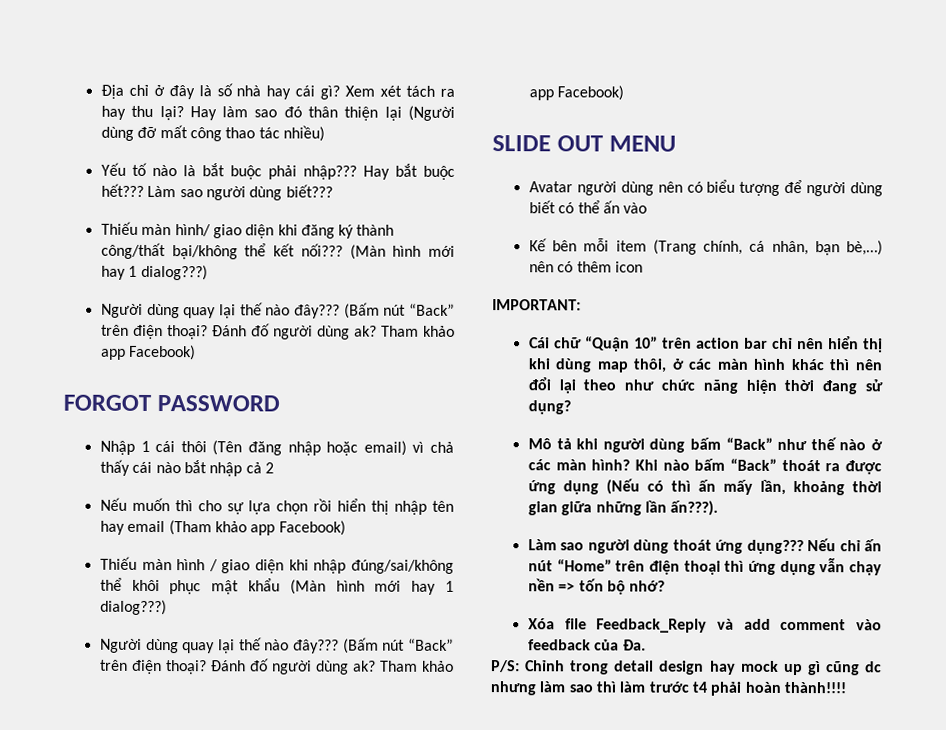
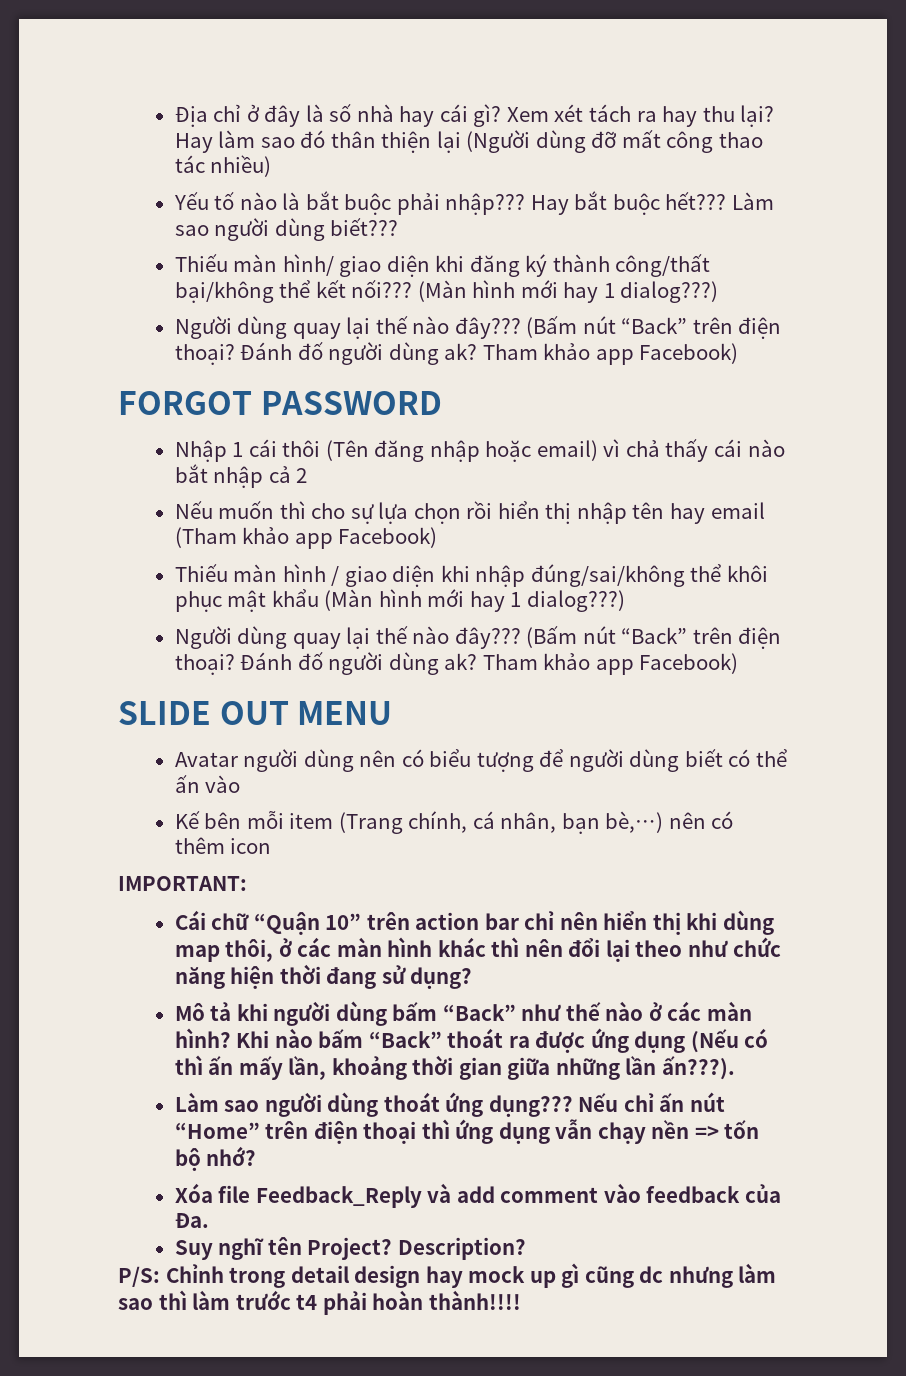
+ Suy nghĩ tên Project? Description?

